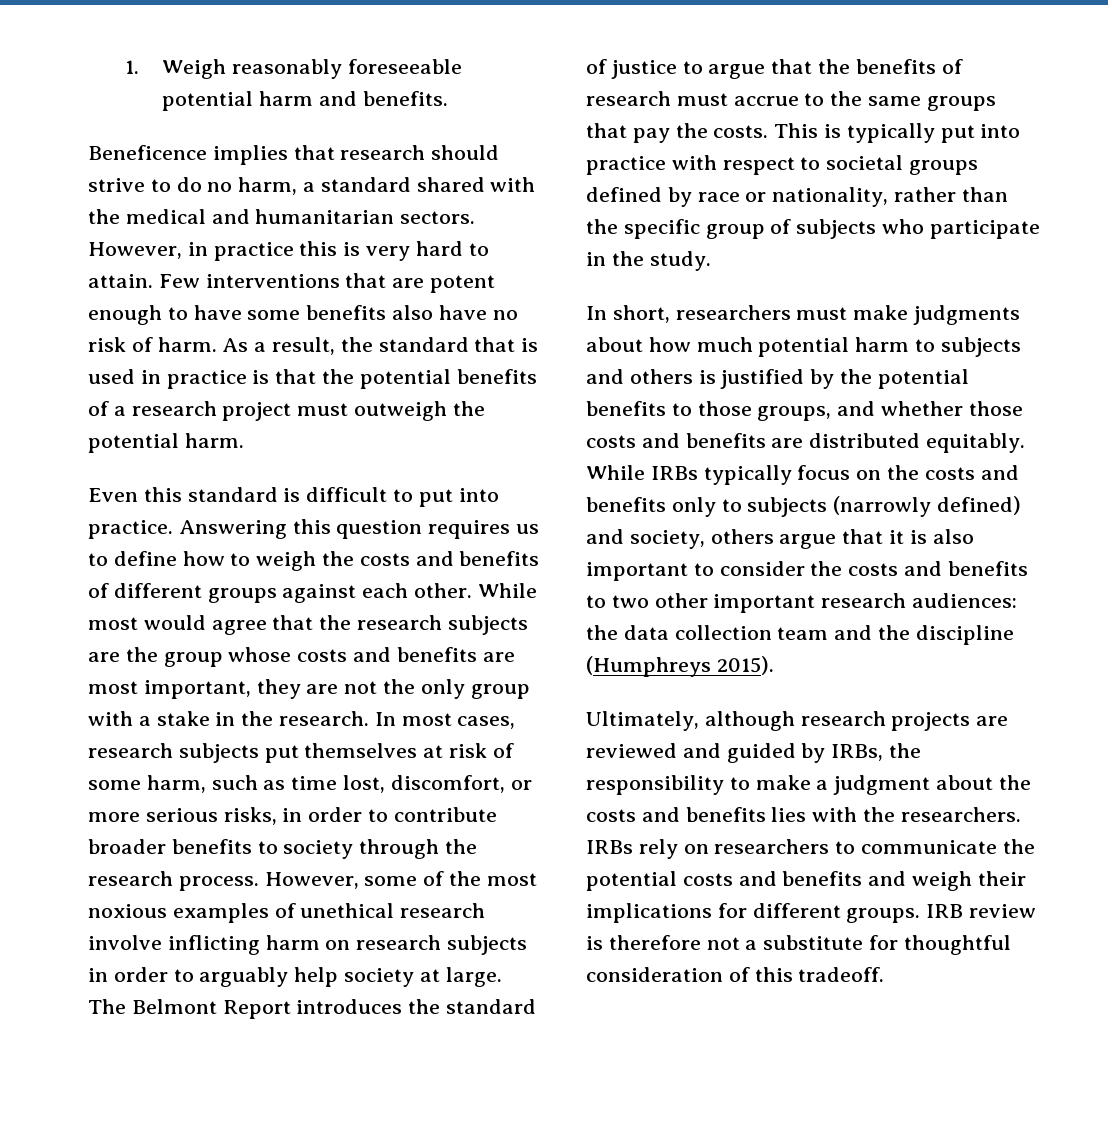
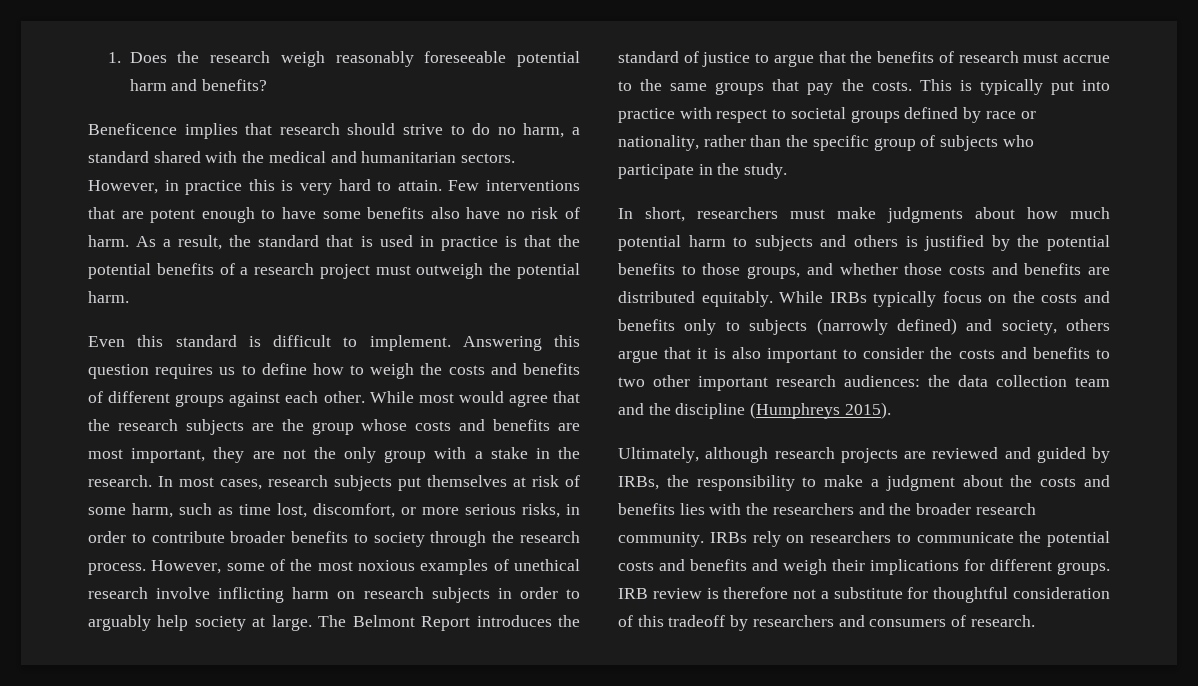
- 1. Weigh reasonably foreseeable potential harm and benefits.
+ 1. Does the research weigh reasonably foreseeable potential harm and benefits?
- Even this standard is difficult to put into practice.
+ Even this standard is difficult to implement.
- Ultimately, although research projects are reviewed and guided by IRBs, the responsibility to make a judgment about the costs and benefits lies with the researchers.
+ Ultimately, although research projects are reviewed and guided by IRBs, the responsibility to make a judgment about the costs and benefits lies with the researchers and the broader research community.
- IRB review is therefore not a substitute for thoughtful consideration of this tradeoff.
+ IRB review is therefore not a substitute for thoughtful consideration of this tradeoff by researchers and consumers of research.

